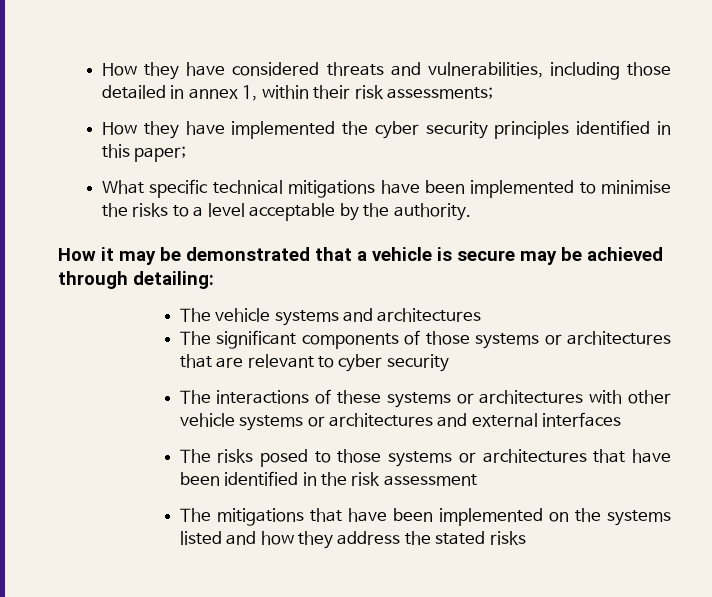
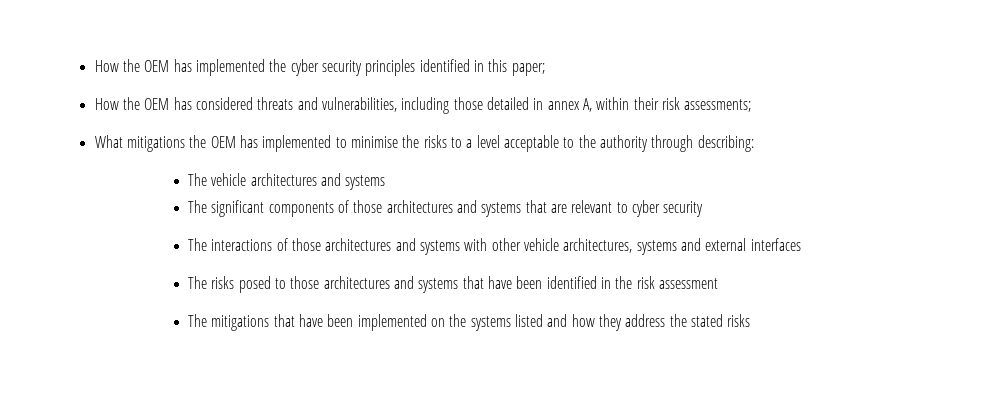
- How they have considered threats and vulnerabilities, including those detailed in annex 1, within their risk assessments;
- How they have implemented the cyber security principles identified in this paper;
+ How the OEM has implemented the cyber security principles identified in this paper;
- What specific technical mitigations have been implemented to minimise the risks to a level acceptable by the authority.
- How it may be demonstrated that a vehicle is secure may be achieved through detailing:
+ How the OEM has considered threats and vulnerabilities, including those detailed in annex A, within their risk assessments;
+ What mitigations the OEM has implemented to minimise the risks to a level acceptable to the authority through describing:
- The vehicle systems and architectures
+ The vehicle architectures and systems
- The significant components of those systems or architectures that are relevant to cyber security
+ The significant components of those architectures and systems that are relevant to cyber security
- The interactions of these systems or architectures with other vehicle systems or architectures and external interfaces
+ The interactions of those architectures and systems with other vehicle architectures, systems and external interfaces
- The risks posed to those systems or architectures that have been identified in the risk assessment
+ The risks posed to those architectures and systems that have been identified in the risk assessment

